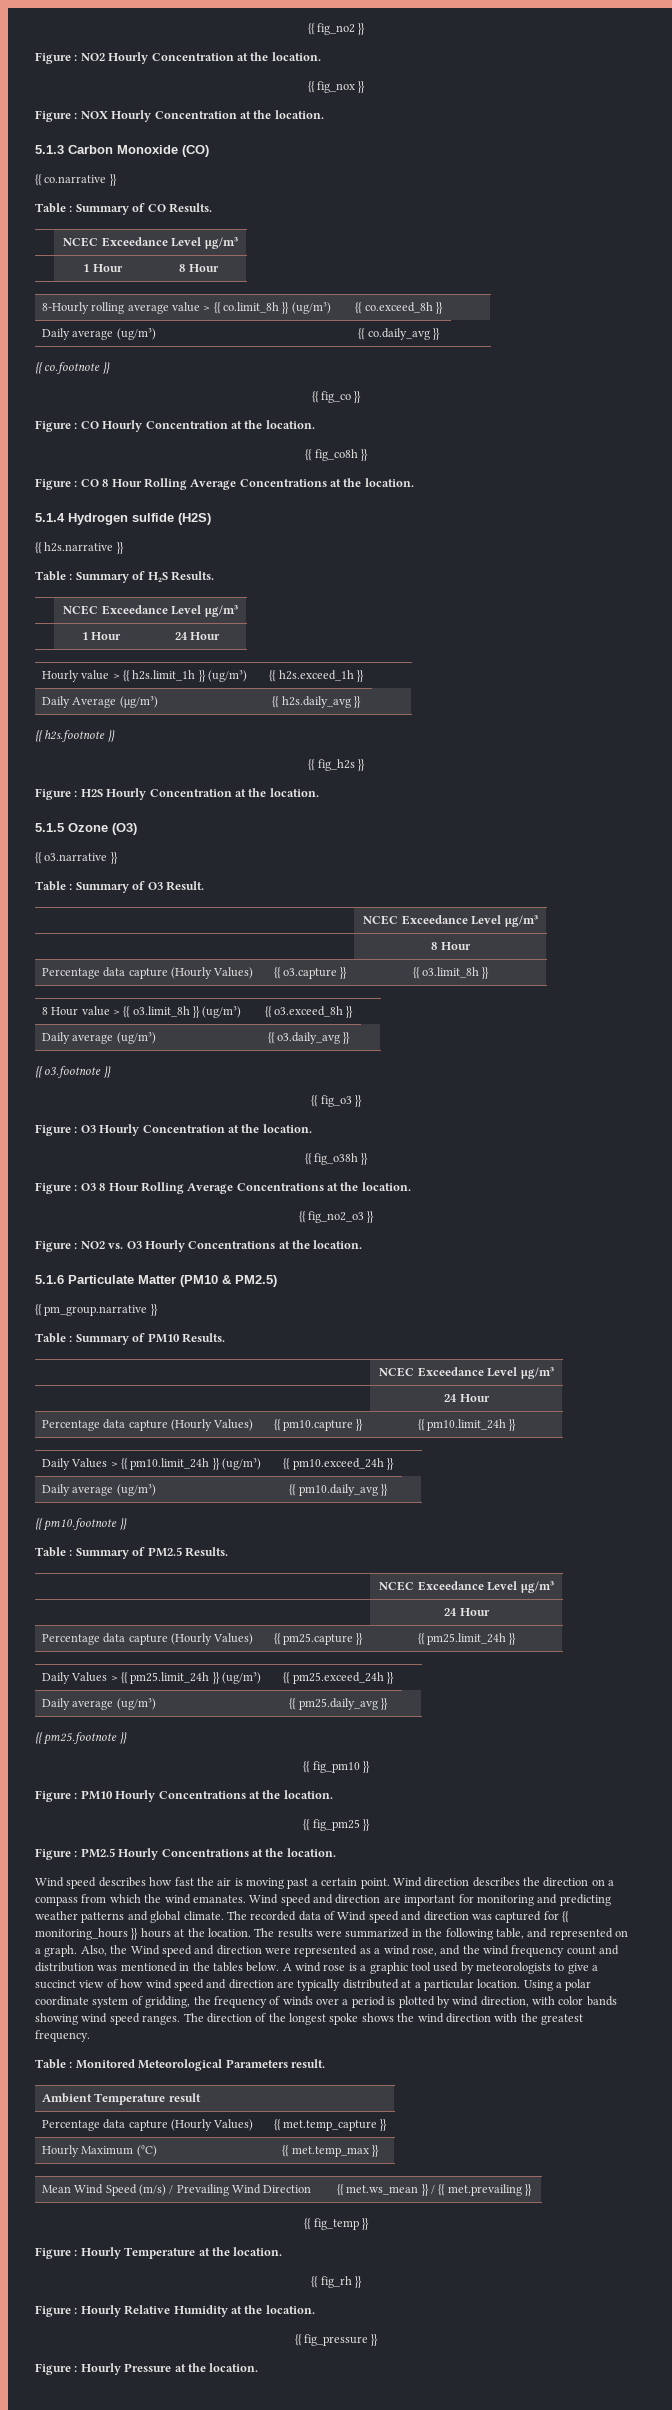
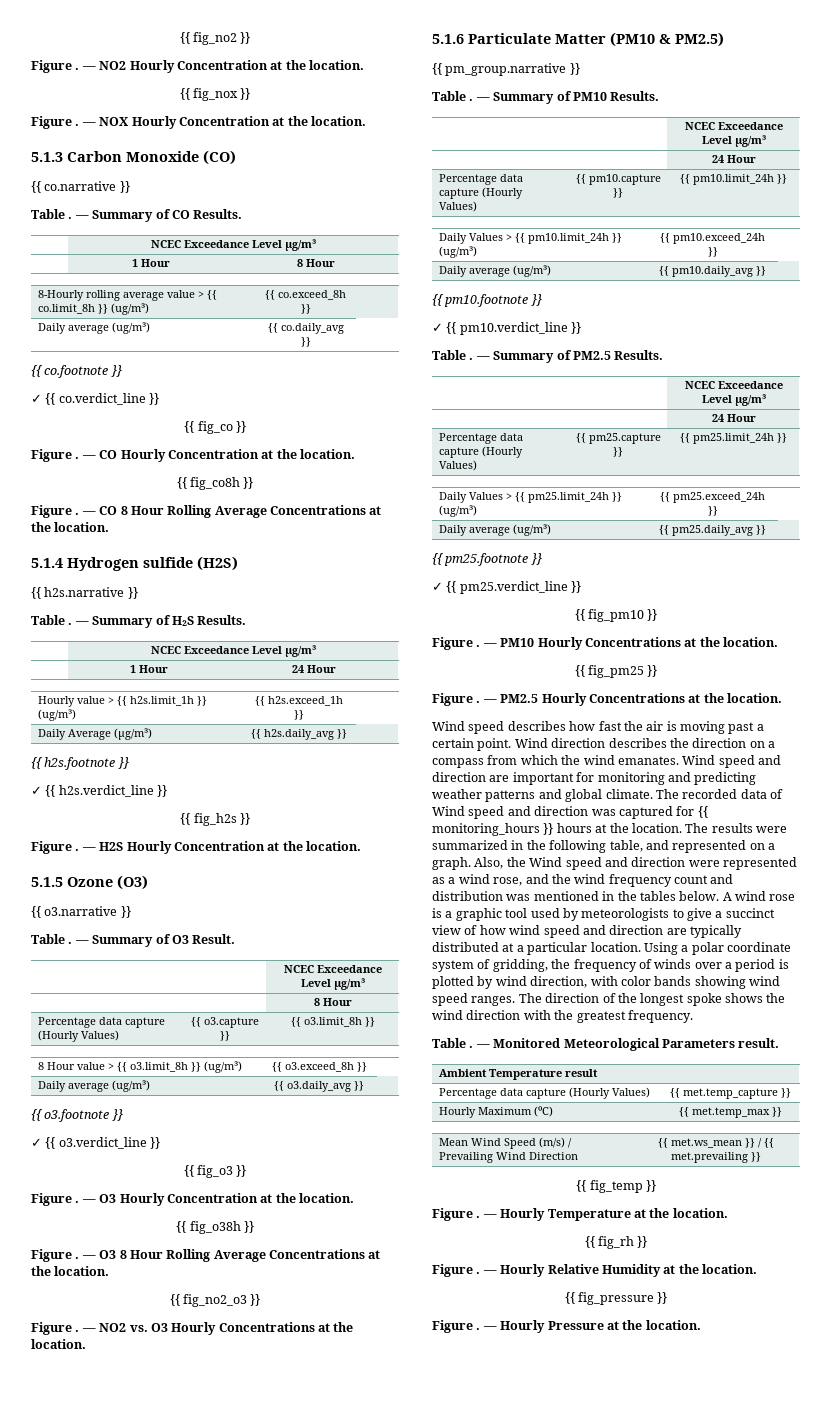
- Figure : NO2 Hourly Concentration at the location.
+ Figure . — NO2 Hourly Concentration at the location.
- Figure : NOX Hourly Concentration at the location.
+ Figure . — NOX Hourly Concentration at the location.
- Table : Summary of CO Results.
+ Table . — Summary of CO Results.
+ ✓ {{ co.verdict_line }}
- Figure : CO Hourly Concentration at the location.
+ Figure . — CO Hourly Concentration at the location.
- Figure : CO 8 Hour Rolling Average Concentrations at the location.
+ Figure . — CO 8 Hour Rolling Average Concentrations at the location.
- Table : Summary of H₂S Results.
+ Table . — Summary of H₂S Results.
+ ✓ {{ h2s.verdict_line }}
- Figure : H2S Hourly Concentration at the location.
+ Figure . — H2S Hourly Concentration at the location.
- Table : Summary of O3 Result.
+ Table . — Summary of O3 Result.
+ ✓ {{ o3.verdict_line }}
- Figure : O3 Hourly Concentration at the location.
+ Figure . — O3 Hourly Concentration at the location.
- Figure : O3 8 Hour Rolling Average Concentrations at the location.
+ Figure . — O3 8 Hour Rolling Average Concentrations at the location.
- Figure : NO2 vs. O3 Hourly Concentrations at the location.
+ Figure . — NO2 vs. O3 Hourly Concentrations at the location.
- Table : Summary of PM10 Results.
+ Table . — Summary of PM10 Results.
- Table : Summary of PM2.5 Results.
+ ✓ {{ pm10.verdict_line }}
+ Table . — Summary of PM2.5 Results.
+ ✓ {{ pm25.verdict_line }}
- Figure : PM10 Hourly Concentrations at the location.
+ Figure . — PM10 Hourly Concentrations at the location.
- Figure : PM2.5 Hourly Concentrations at the location.
+ Figure . — PM2.5 Hourly Concentrations at the location.
- Table : Monitored Meteorological Parameters result.
+ Table . — Monitored Meteorological Parameters result.
- Figure : Hourly Temperature at the location.
+ Figure . — Hourly Temperature at the location.
- Figure : Hourly Relative Humidity at the location.
+ Figure . — Hourly Relative Humidity at the location.
- Figure : Hourly Pressure at the location.
+ Figure . — Hourly Pressure at the location.

